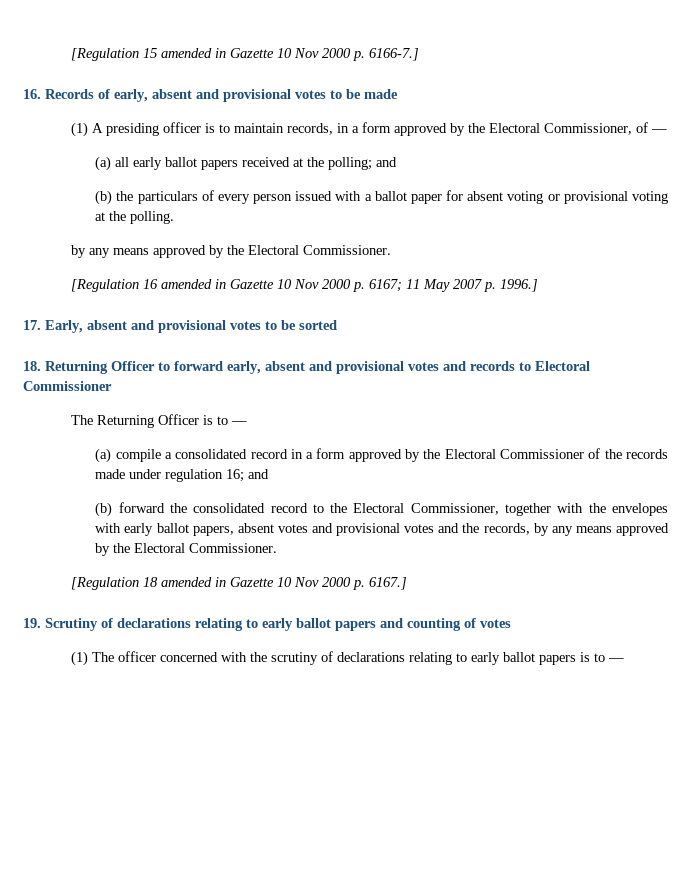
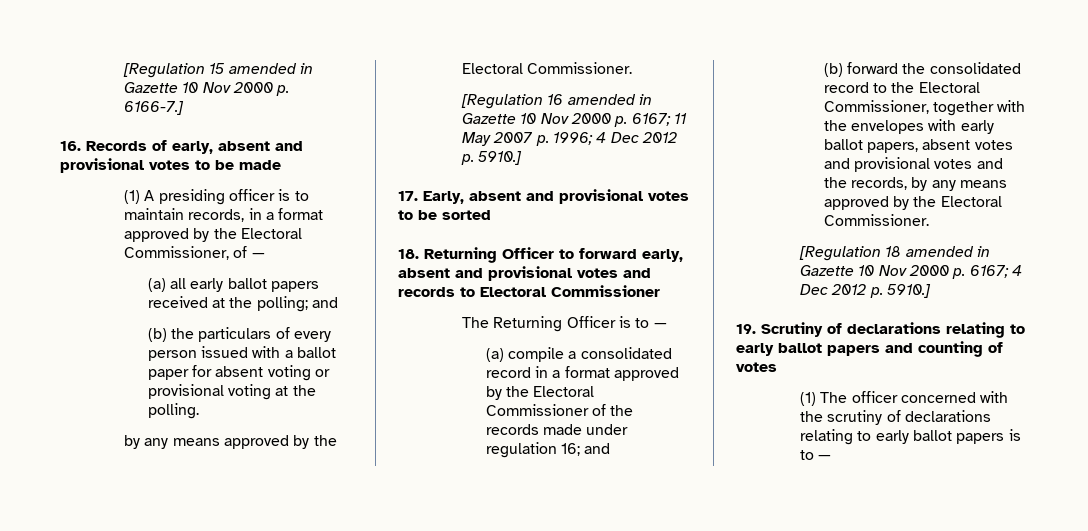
- (1) A presiding officer is to maintain records, in a form approved by the Electoral Commissioner, of —
+ (1) A presiding officer is to maintain records, in a format approved by the Electoral Commissioner, of —
- [Regulation 16 amended in Gazette 10 Nov 2000 p. 6167; 11 May 2007 p. 1996.]
+ [Regulation 16 amended in Gazette 10 Nov 2000 p. 6167; 11 May 2007 p. 1996; 4 Dec 2012 p. 5910.]
- (a) compile a consolidated record in a form approved by the Electoral Commissioner of the records made under regulation 16; and
+ (a) compile a consolidated record in a format approved by the Electoral Commissioner of the records made under regulation 16; and
- [Regulation 18 amended in Gazette 10 Nov 2000 p. 6167.]
+ [Regulation 18 amended in Gazette 10 Nov 2000 p. 6167; 4 Dec 2012 p. 5910.]

